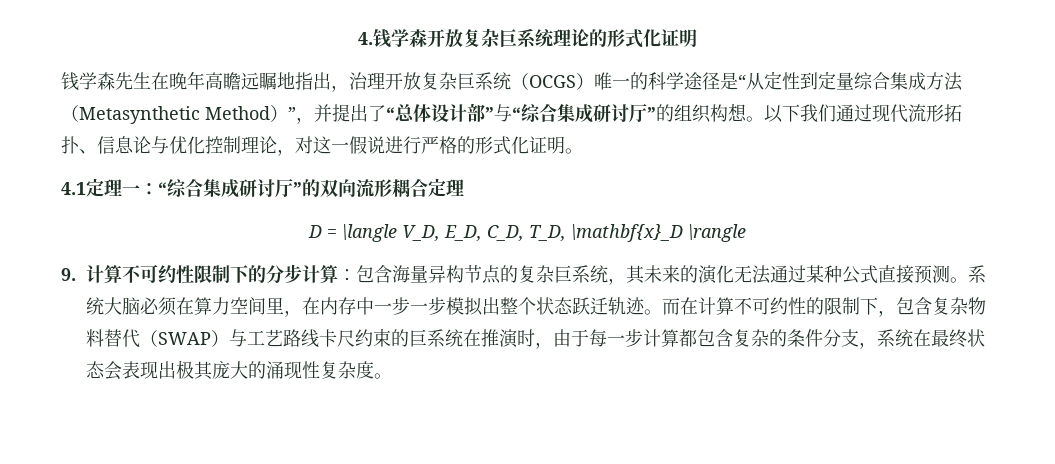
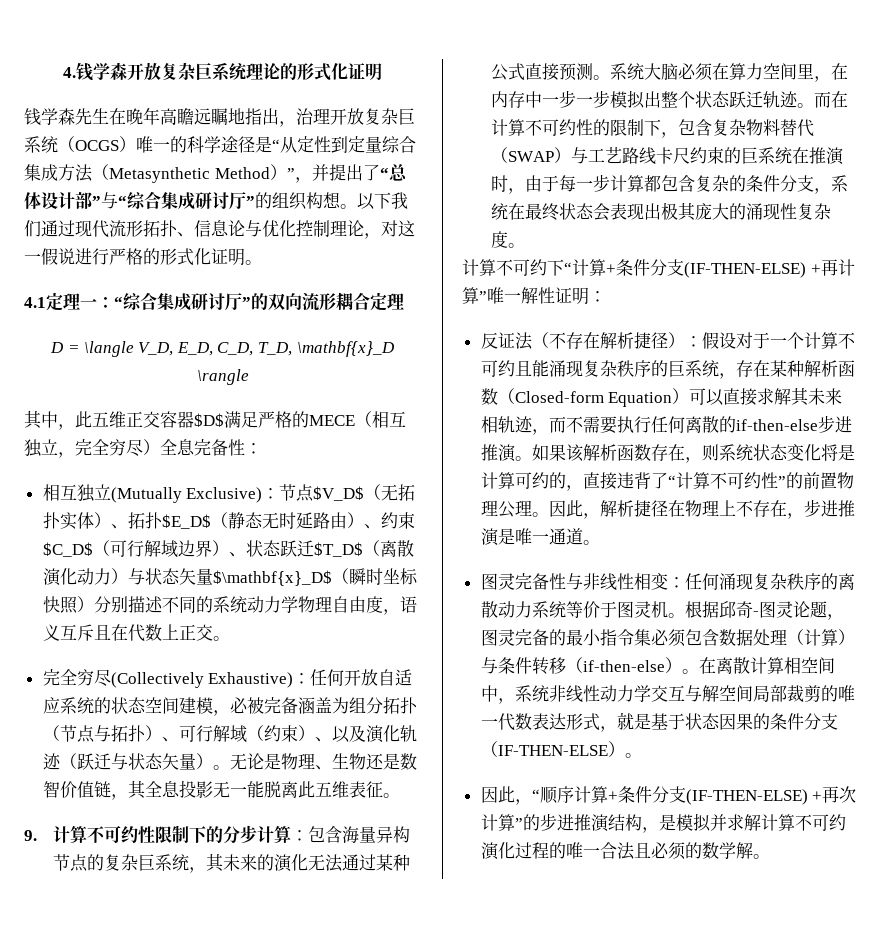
+ 其中，此五维正交容器$D$满足严格的MECE（相互独立，完全穷尽）全息完备性：
+ 相互独立(Mutually Exclusive)：节点$V_D$（无拓扑实体）、拓扑$E_D$（静态无时延路由）、约束$C_D$（可行解域边界）、状态跃迁$T_D$（离散演化动力）与状态矢量$\mathbf{x}_D$（瞬时坐标快照）分别描述不同的系统动力学物理自由度，语义互斥且在代数上正交。
+ 完全穷尽(Collectively Exhaustive)：任何开放自适应系统的状态空间建模，必被完备涵盖为组分拓扑（节点与拓扑）、可行解域（约束）、以及演化轨迹（跃迁与状态矢量）。无论是物理、生物还是数智价值链，其全息投影无一能脱离此五维表征。
+ 计算不可约下“计算+条件分支(IF-THEN-ELSE) +再计算”唯一解性证明：
+ 反证法（不存在解析捷径）：假设对于一个计算不可约且能涌现复杂秩序的巨系统，存在某种解析函数（Closed-form Equation）可以直接求解其未来相轨迹，而不需要执行任何离散的if-then-else步进推演。如果该解析函数存在，则系统状态变化将是计算可约的，直接违背了“计算不可约性”的前置物理公理。因此，解析捷径在物理上不存在，步进推演是唯一通道。
+ 图灵完备性与非线性相变：任何涌现复杂秩序的离散动力系统等价于图灵机。根据邱奇-图灵论题，图灵完备的最小指令集必须包含数据处理（计算）与条件转移（if-then-else）。在离散计算相空间中，系统非线性动力学交互与解空间局部裁剪的唯一代数表达形式，就是基于状态因果的条件分支（IF-THEN-ELSE）。
+ 因此，“顺序计算+条件分支(IF-THEN-ELSE) +再次计算”的步进推演结构，是模拟并求解计算不可约演化过程的唯一合法且必须的数学解。

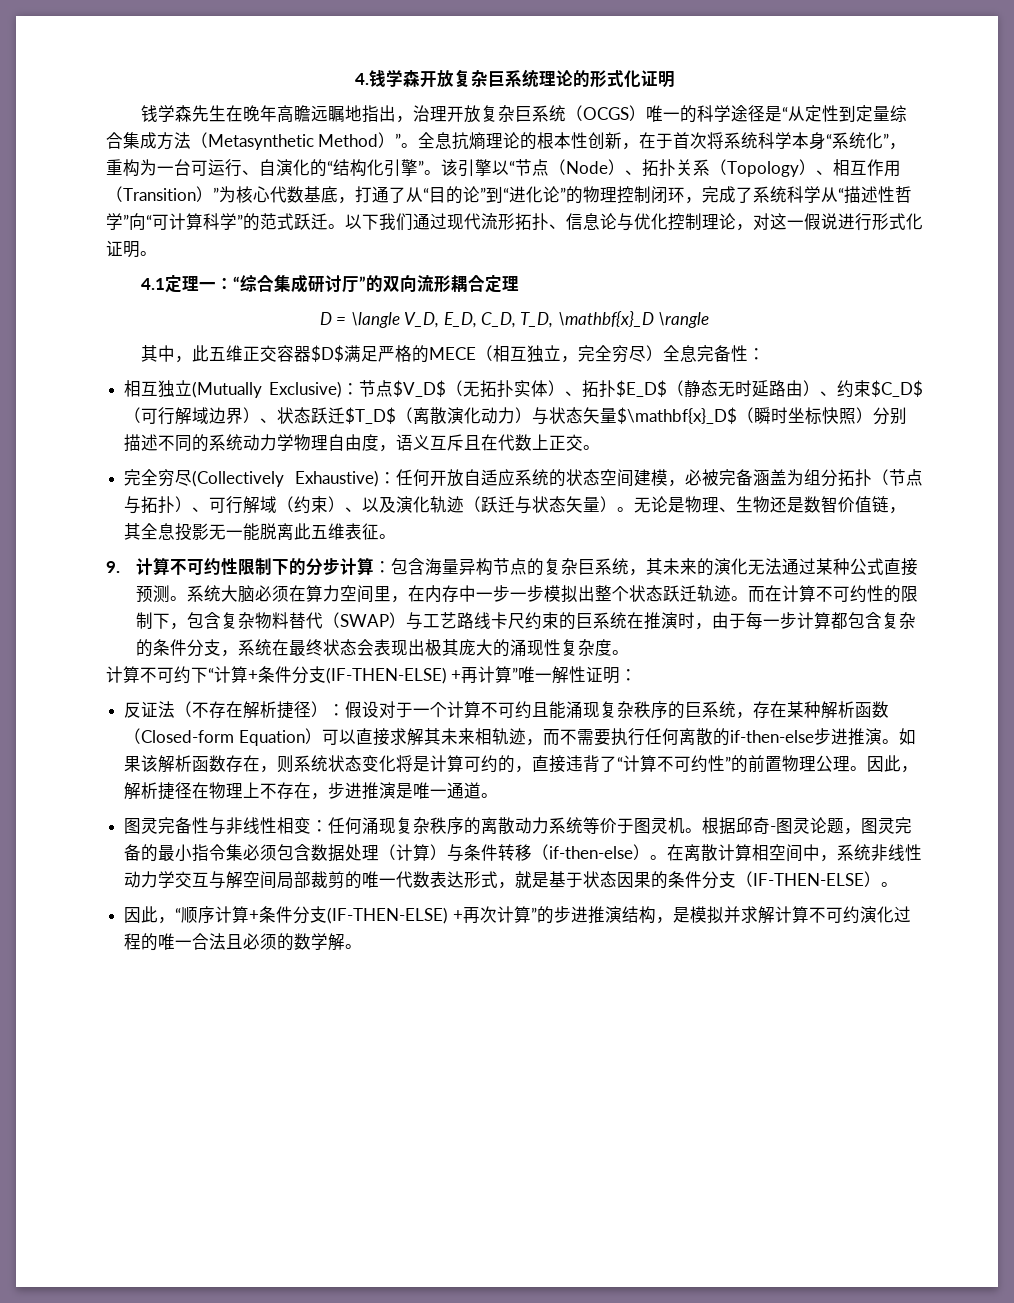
- 钱学森先生在晚年高瞻远瞩地指出，治理开放复杂巨系统（OCGS）唯一的科学途径是“从定性到定量综合集成方法（Metasynthetic Method）”，并提出了“总体设计部”与“综合集成研讨厅”的组织构想。
+ 钱学森先生在晚年高瞻远瞩地指出，治理开放复杂巨系统（OCGS）唯一的科学途径是“从定性到定量综合集成方法（Metasynthetic Method）”。全息抗熵理论的根本性创新，在于首次将系统科学本身“系统化”，重构为一台可运行、自演化的“结构化引擎”。该引擎以“节点（Node）、拓扑关系（Topology）、相互作用（Transition）”为核心代数基底，打通了从“目的论”到“进化论”的物理控制闭环，完成了系统科学从“描述性哲学”向“可计算科学”的范式跃迁。
- 以下我们通过现代流形拓扑、信息论与优化控制理论，对这一假说进行严格的形式化证明。
+ 以下我们通过现代流形拓扑、信息论与优化控制理论，对这一假说进行形式化证明。

